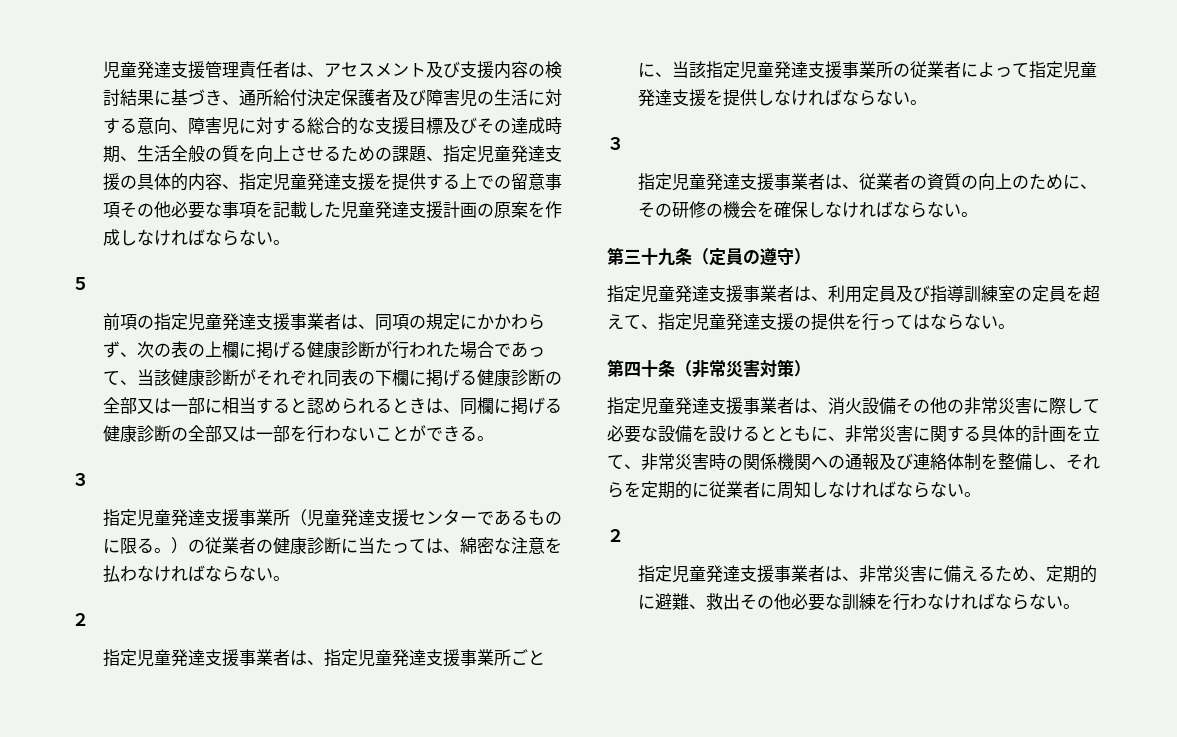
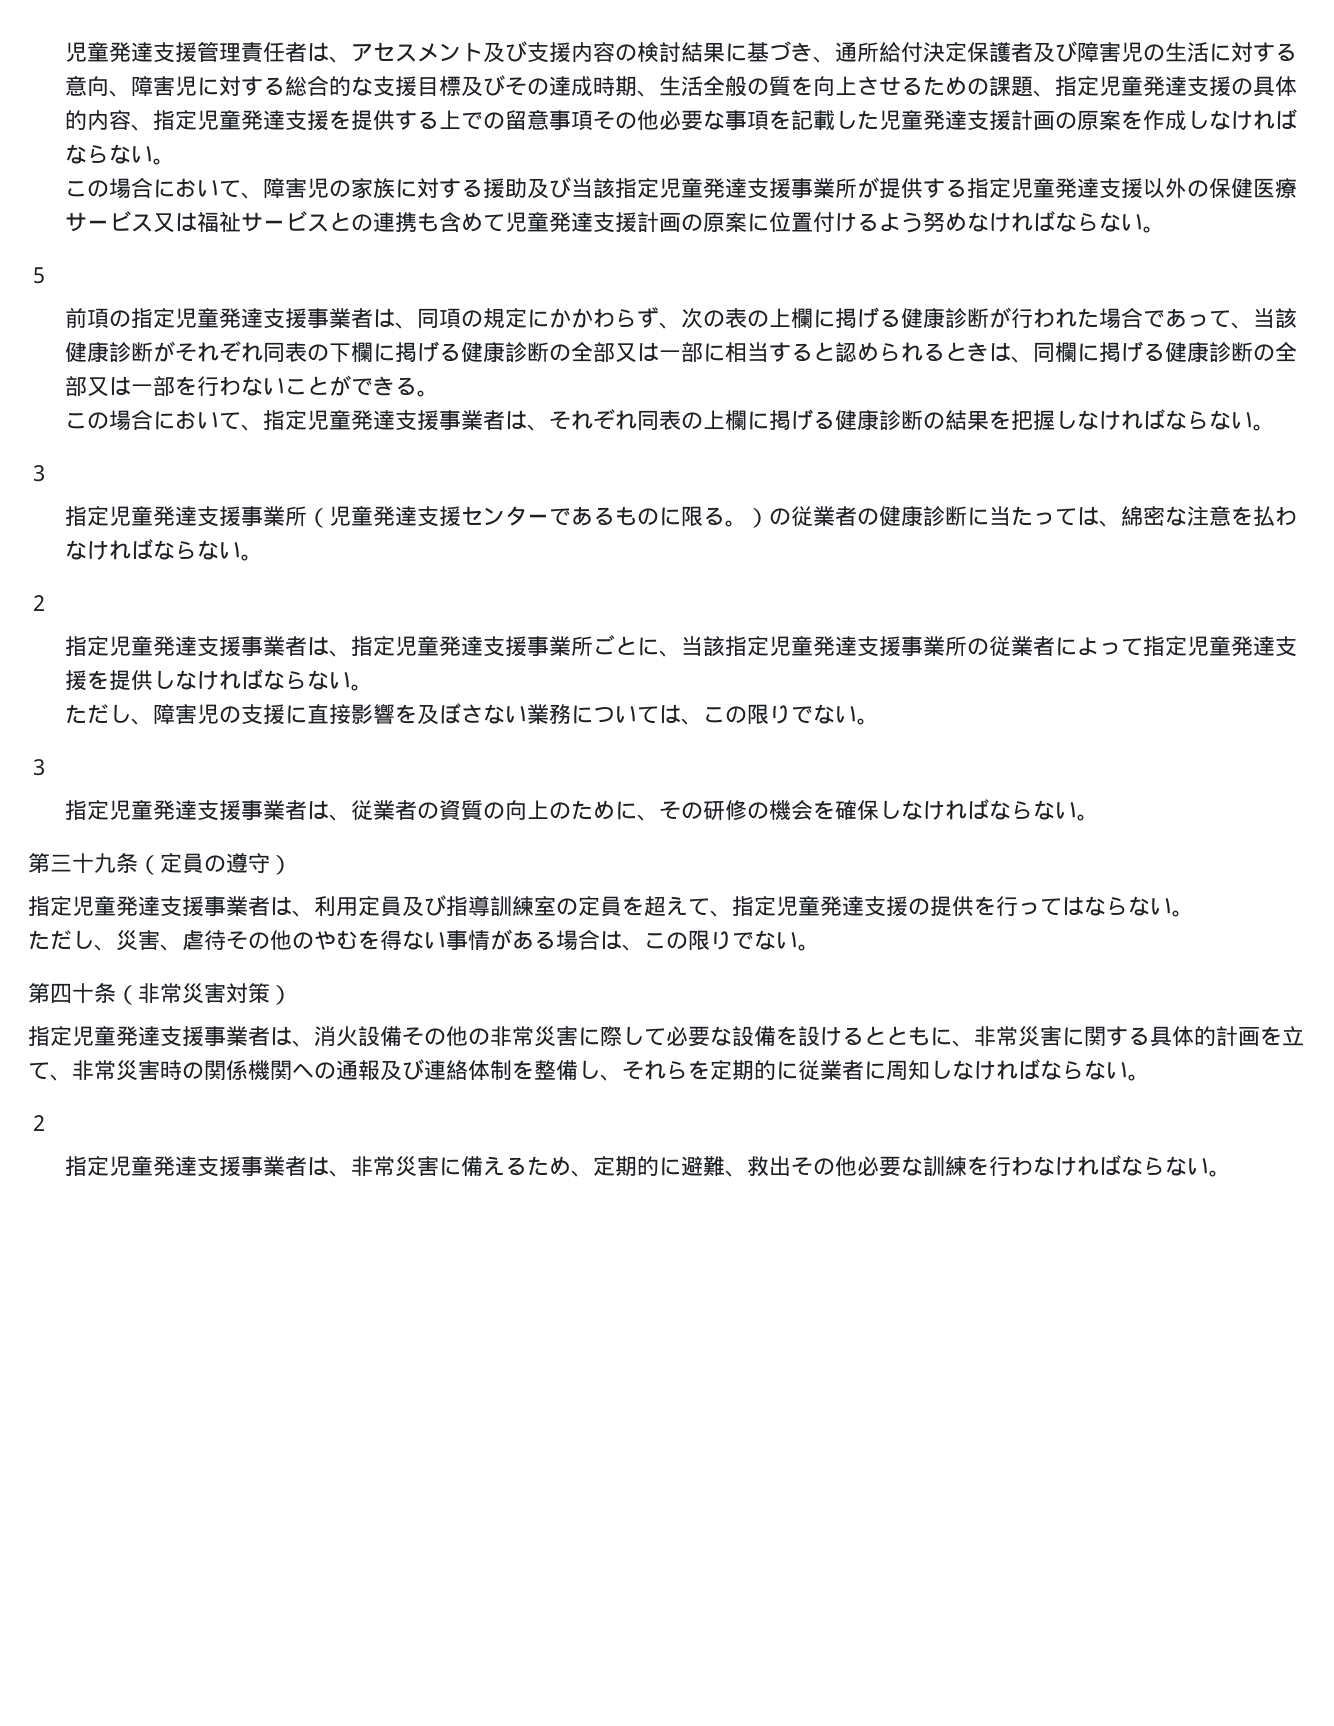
+ この場合において、障害児の家族に対する援助及び当該指定児童発達支援事業所が提供する指定児童発達支援以外の保健医療サービス又は福祉サービスとの連携も含めて児童発達支援計画の原案に位置付けるよう努めなければならない。
+ この場合において、指定児童発達支援事業者は、それぞれ同表の上欄に掲げる健康診断の結果を把握しなければならない。
+ ただし、障害児の支援に直接影響を及ぼさない業務については、この限りでない。
+ ただし、災害、虐待その他のやむを得ない事情がある場合は、この限りでない。

